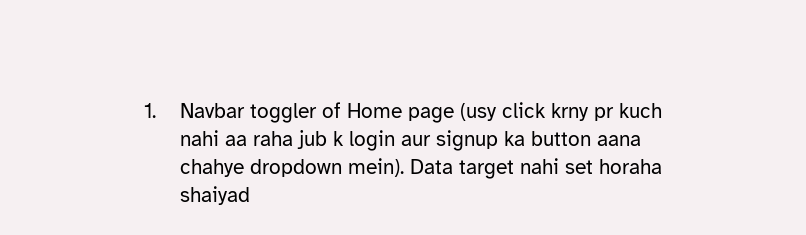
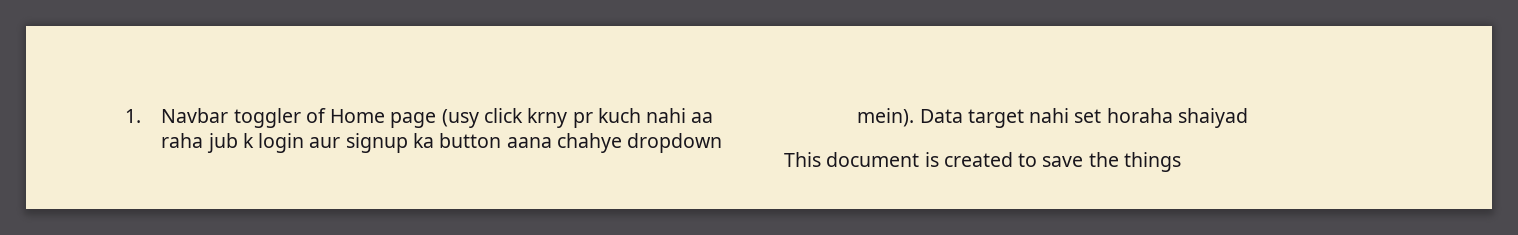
+ This document is created to save the things

